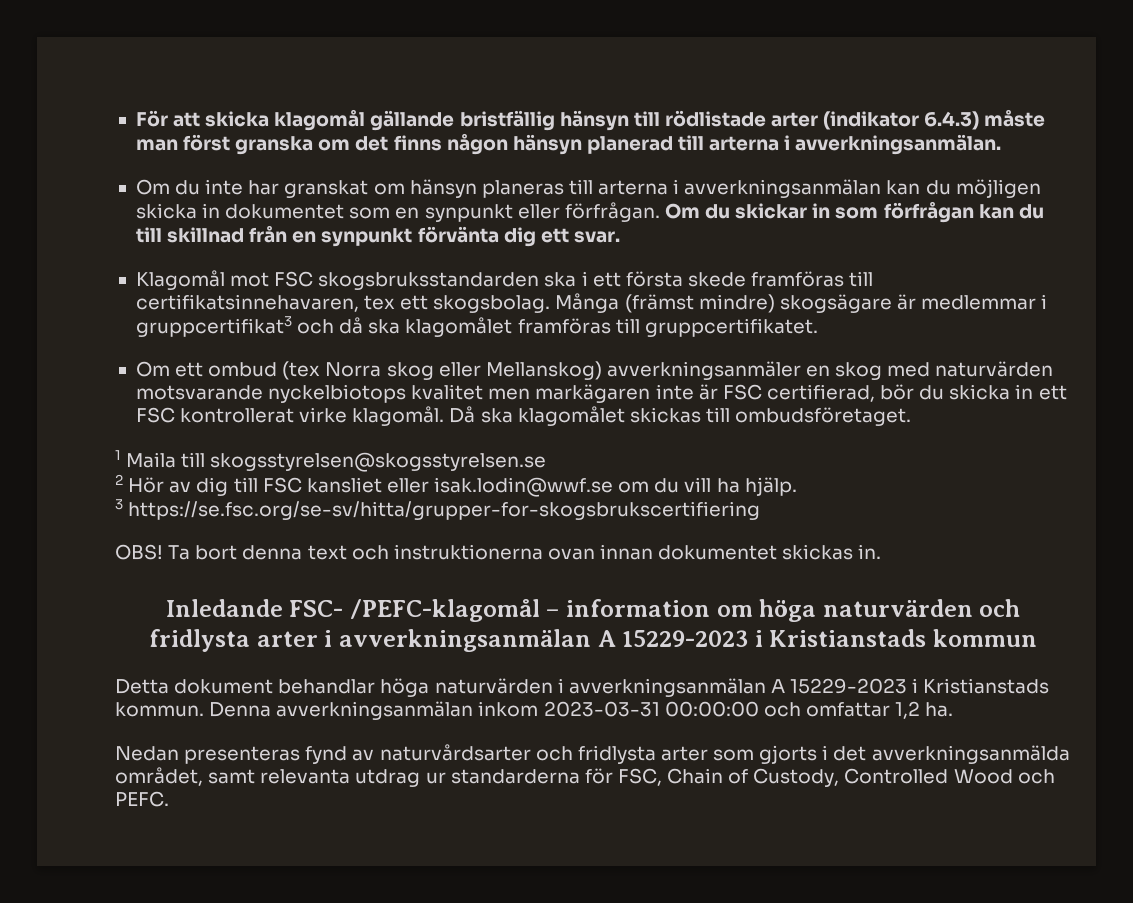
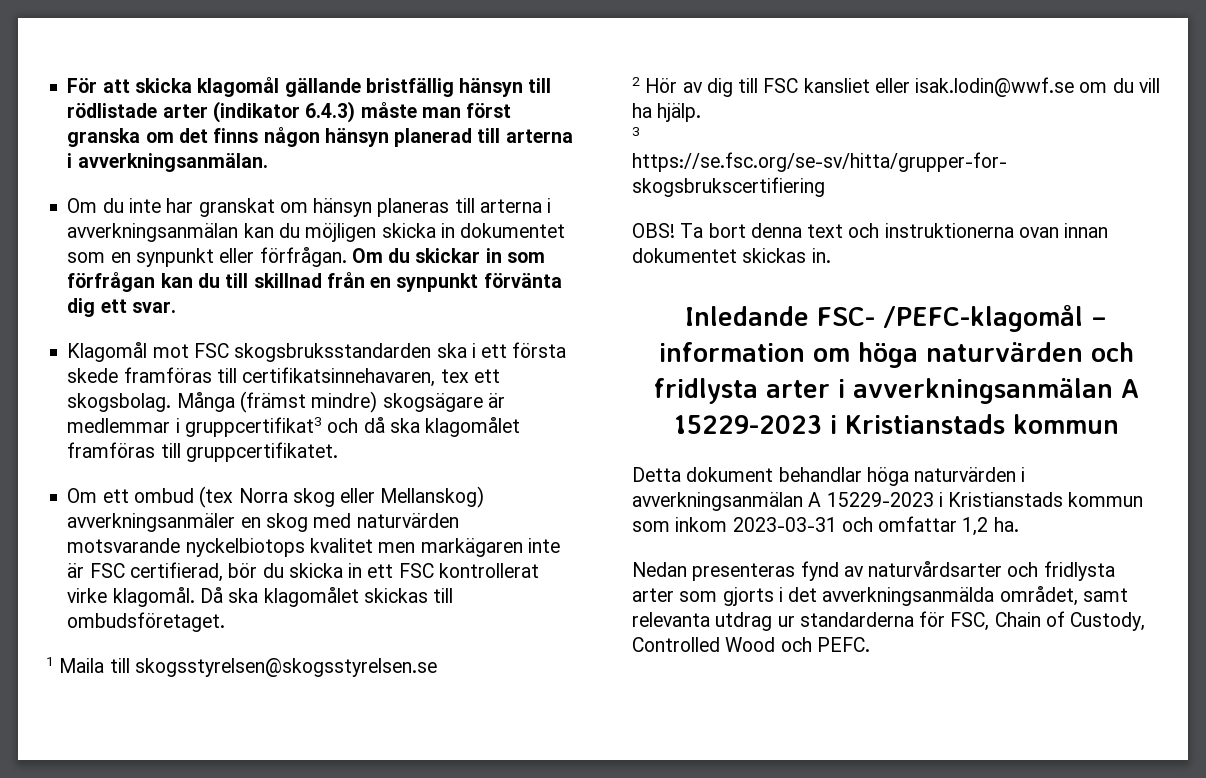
- Detta dokument behandlar höga naturvärden i avverkningsanmälan A 15229-2023 i Kristianstads kommun. Denna avverkningsanmälan inkom 2023-03-31 00:00:00 och omfattar 1,2 ha.
+ Detta dokument behandlar höga naturvärden i avverkningsanmälan A 15229-2023 i Kristianstads kommun som inkom 2023-03-31 och omfattar 1,2 ha.

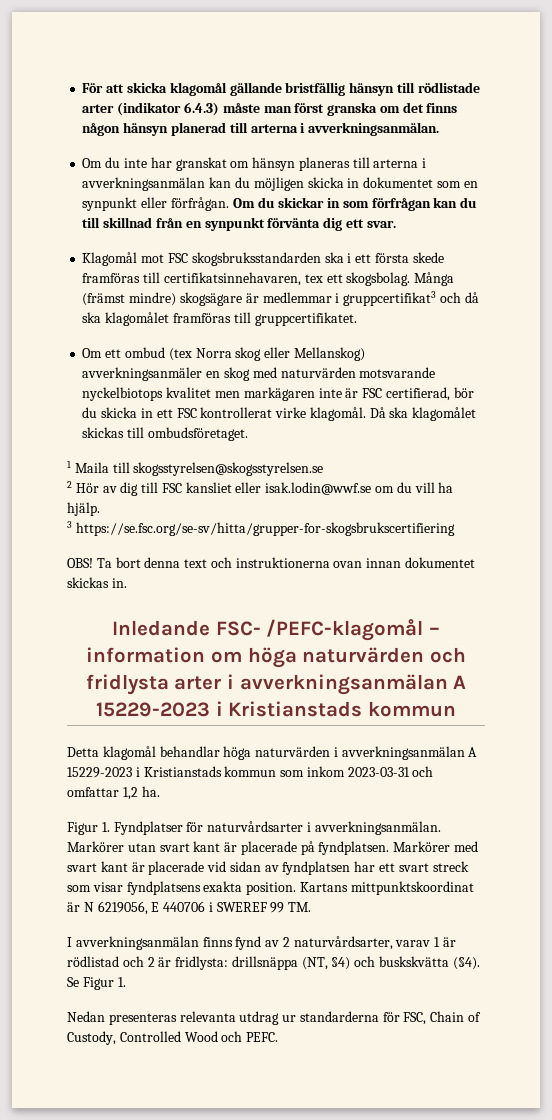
- Detta dokument behandlar höga naturvärden i avverkningsanmälan A 15229-2023 i Kristianstads kommun som inkom 2023-03-31 och omfattar 1,2 ha.
+ Detta klagomål behandlar höga naturvärden i avverkningsanmälan A 15229-2023 i Kristianstads kommun som inkom 2023-03-31 och omfattar 1,2 ha.
- Nedan presenteras fynd av naturvårdsarter och fridlysta arter som gjorts i det avverkningsanmälda området, samt relevanta utdrag ur standarderna för FSC, Chain of Custody, Controlled Wood och PEFC.
+ Figur 1. Fyndplatser för naturvårdsarter i avverkningsanmälan. Markörer utan svart kant är placerade på fyndplatsen. Markörer med svart kant är placerade vid sidan av fyndplatsen har ett svart streck som visar fyndplatsens exakta position. Kartans mittpunktskoordinat är N 6219056, E 440706 i SWEREF 99 TM.
+ I avverkningsanmälan finns fynd av 2 naturvårdsarter, varav 1 är rödlistad och 2 är fridlysta: drillsnäppa (NT, §4) och buskskvätta (§4). Se Figur 1.
+ Nedan presenteras relevanta utdrag ur standarderna för FSC, Chain of Custody, Controlled Wood och PEFC.

